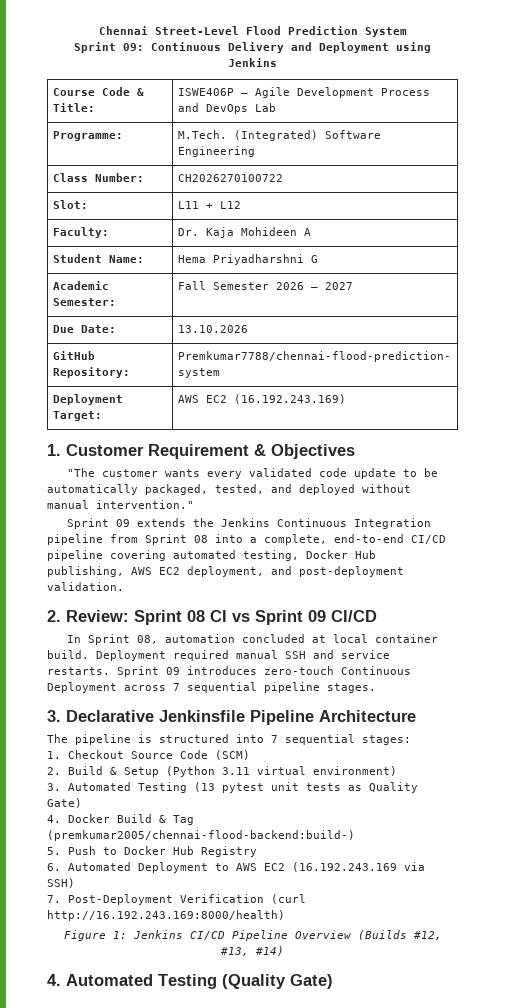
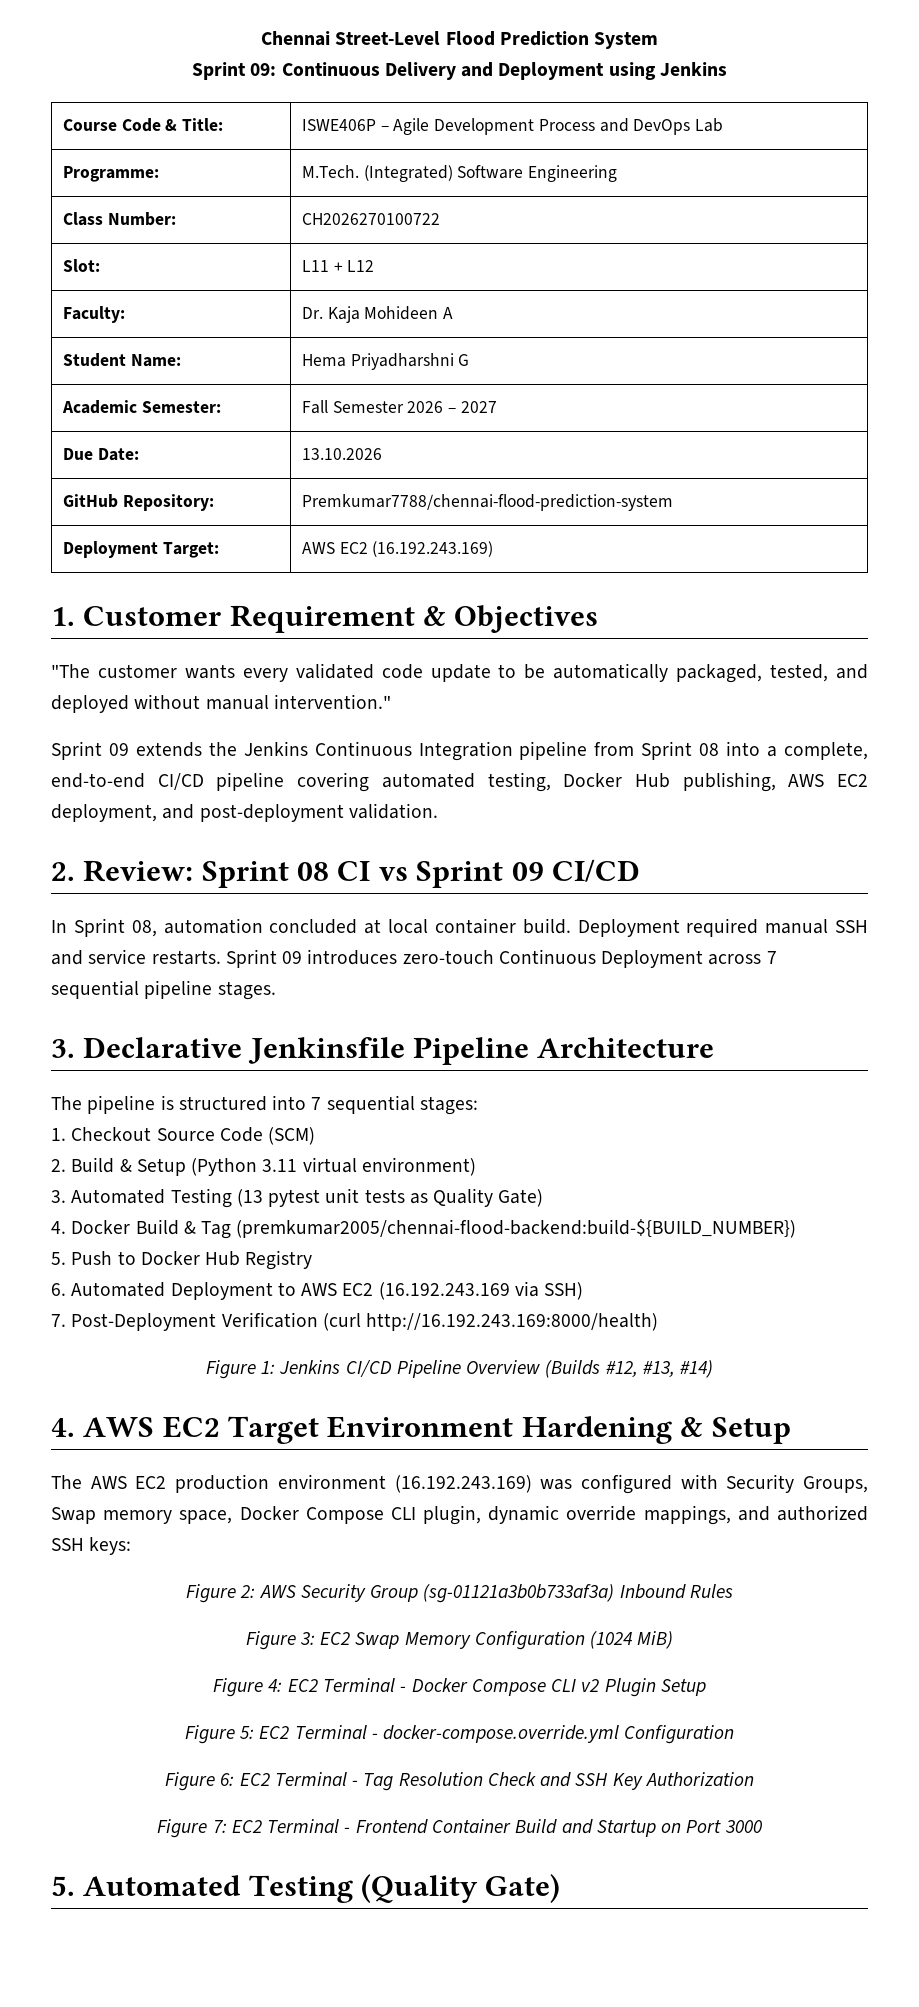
- 4. Docker Build & Tag (premkumar2005/chennai-flood-backend:build-)
+ 4. Docker Build & Tag (premkumar2005/chennai-flood-backend:build-${BUILD_NUMBER})
- 4. Automated Testing (Quality Gate)
+ 4. AWS EC2 Target Environment Hardening & Setup
+ The AWS EC2 production environment (16.192.243.169) was configured with Security Groups, Swap memory space, Docker Compose CLI plugin, dynamic override mappings, and authorized SSH keys:
+ Figure 2: AWS Security Group (sg-01121a3b0b733af3a) Inbound Rules
+ Figure 3: EC2 Swap Memory Configuration (1024 MiB)
+ Figure 4: EC2 Terminal - Docker Compose CLI v2 Plugin Setup
+ Figure 5: EC2 Terminal - docker-compose.override.yml Configuration
+ Figure 6: EC2 Terminal - Tag Resolution Check and SSH Key Authorization
+ Figure 7: EC2 Terminal - Frontend Container Build and Startup on Port 3000
+ 5. Automated Testing (Quality Gate)

